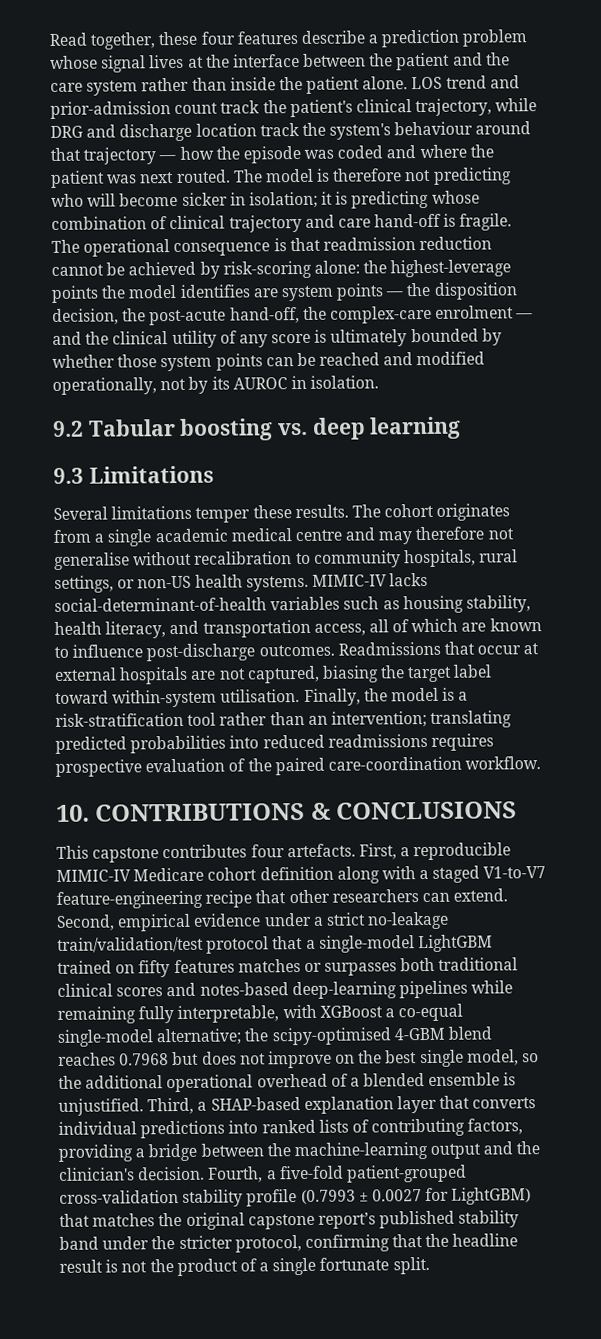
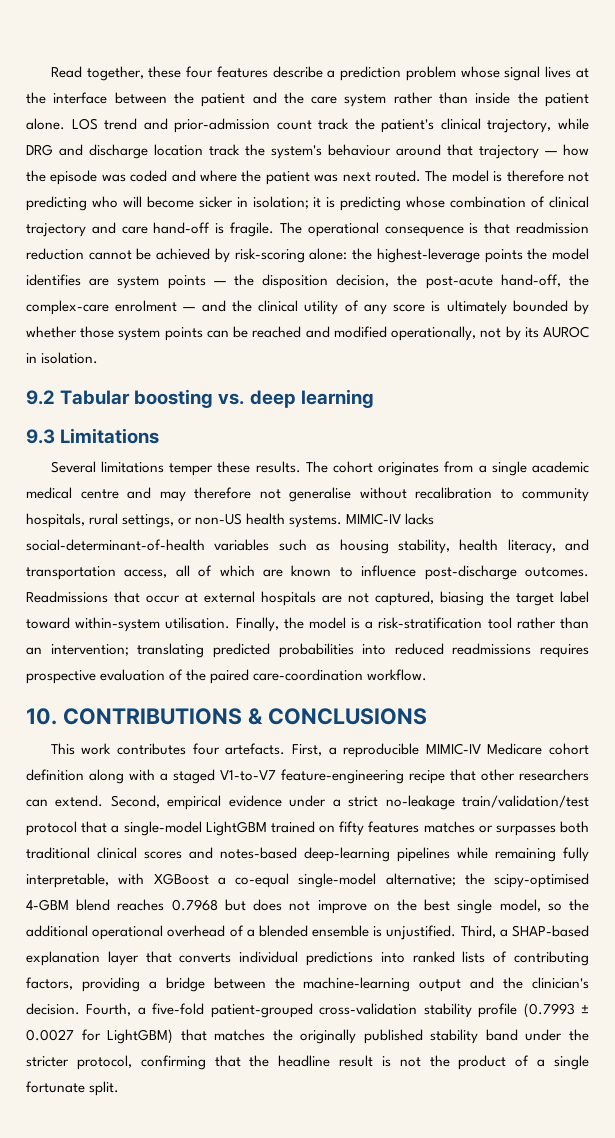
- This capstone contributes four artefacts.
+ This work contributes four artefacts.
- Fourth, a five-fold patient-grouped cross-validation stability profile (0.7993 ± 0.0027 for LightGBM) that matches the original capstone report’s published stability band under the stricter protocol, confirming that the headline result is not the product of a single fortunate split.
+ Fourth, a five-fold patient-grouped cross-validation stability profile (0.7993 ± 0.0027 for LightGBM) that matches the originally published stability band under the stricter protocol, confirming that the headline result is not the product of a single fortunate split.

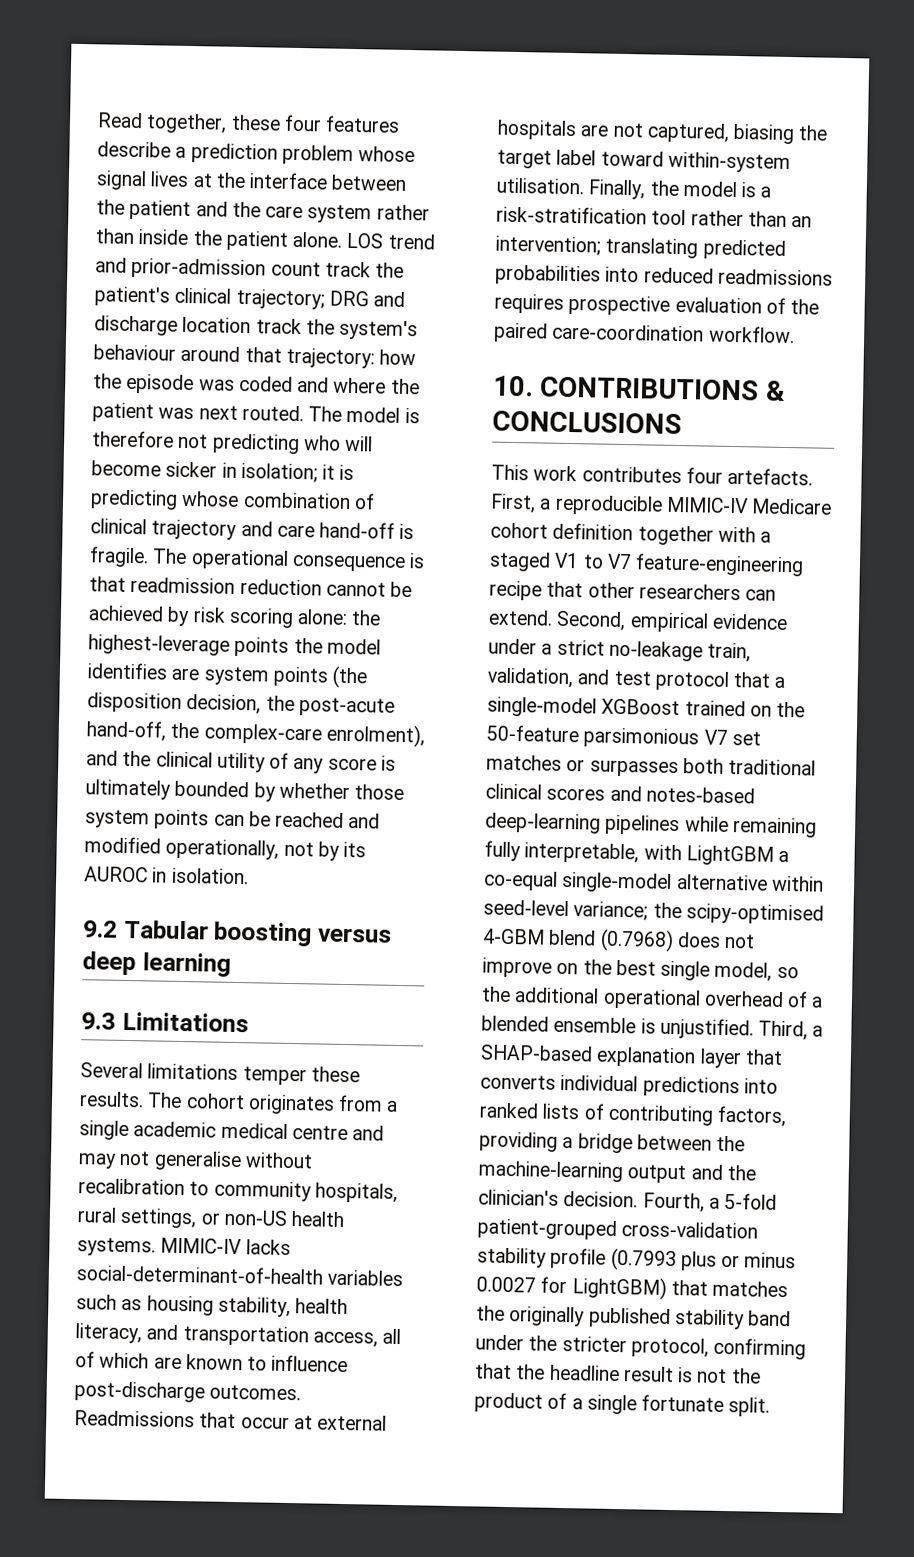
- LOS trend and prior-admission count track the patient's clinical trajectory, while DRG and discharge location track the system's behaviour around that trajectory — how the episode was coded and where the patient was next routed.
+ LOS trend and prior-admission count track the patient's clinical trajectory; DRG and discharge location track the system's behaviour around that trajectory: how the episode was coded and where the patient was next routed.
- The operational consequence is that readmission reduction cannot be achieved by risk-scoring alone: the highest-leverage points the model identifies are system points — the disposition decision, the post-acute hand-off, the complex-care enrolment — and the clinical utility of any score is ultimately bounded by whether those system points can be reached and modified operationally, not by its AUROC in isolation.
+ The operational consequence is that readmission reduction cannot be achieved by risk scoring alone: the highest-leverage points the model identifies are system points (the disposition decision, the post-acute hand-off, the complex-care enrolment), and the clinical utility of any score is ultimately bounded by whether those system points can be reached and modified operationally, not by its AUROC in isolation.
- 9.2 Tabular boosting vs. deep learning
+ 9.2 Tabular boosting versus deep learning
- The cohort originates from a single academic medical centre and may therefore not generalise without recalibration to community hospitals, rural settings, or non-US health systems.
+ The cohort originates from a single academic medical centre and may not generalise without recalibration to community hospitals, rural settings, or non-US health systems.
- First, a reproducible MIMIC-IV Medicare cohort definition along with a staged V1-to-V7 feature-engineering recipe that other researchers can extend.
+ First, a reproducible MIMIC-IV Medicare cohort definition together with a staged V1 to V7 feature-engineering recipe that other researchers can extend.
- Second, empirical evidence under a strict no-leakage train/validation/test protocol that a single-model LightGBM trained on fifty features matches or surpasses both traditional clinical scores and notes-based deep-learning pipelines while remaining fully interpretable, with XGBoost a co-equal single-model alternative; the scipy-optimised 4-GBM blend reaches 0.7968 but does not improve on the best single model, so the additional operational overhead of a blended ensemble is unjustified.
+ Second, empirical evidence under a strict no-leakage train, validation, and test protocol that a single-model XGBoost trained on the 50-feature parsimonious V7 set matches or surpasses both traditional clinical scores and notes-based deep-learning pipelines while remaining fully interpretable, with LightGBM a co-equal single-model alternative within seed-level variance; the scipy-optimised 4-GBM blend (0.7968) does not improve on the best single model, so the additional operational overhead of a blended ensemble is unjustified.
- Fourth, a five-fold patient-grouped cross-validation stability profile (0.7993 ± 0.0027 for LightGBM) that matches the originally published stability band under the stricter protocol, confirming that the headline result is not the product of a single fortunate split.
+ Fourth, a 5-fold patient-grouped cross-validation stability profile (0.7993 plus or minus 0.0027 for LightGBM) that matches the originally published stability band under the stricter protocol, confirming that the headline result is not the product of a single fortunate split.

